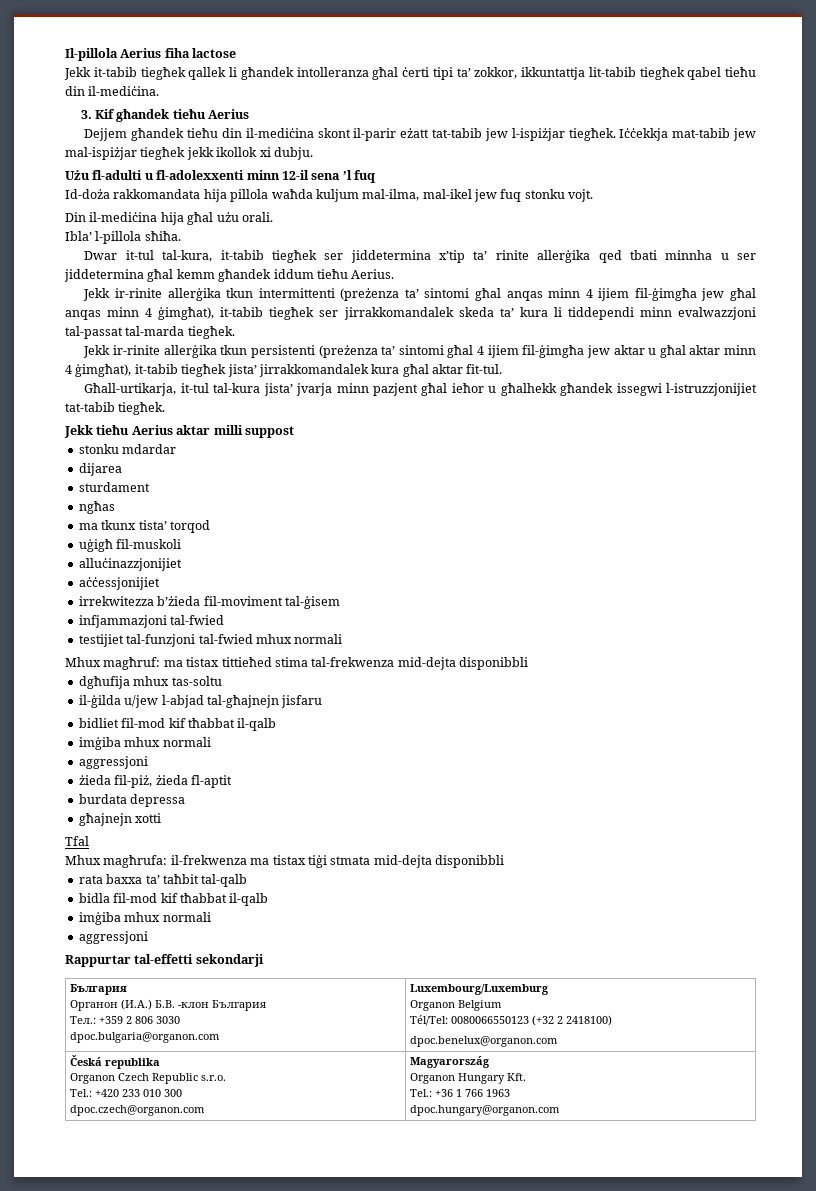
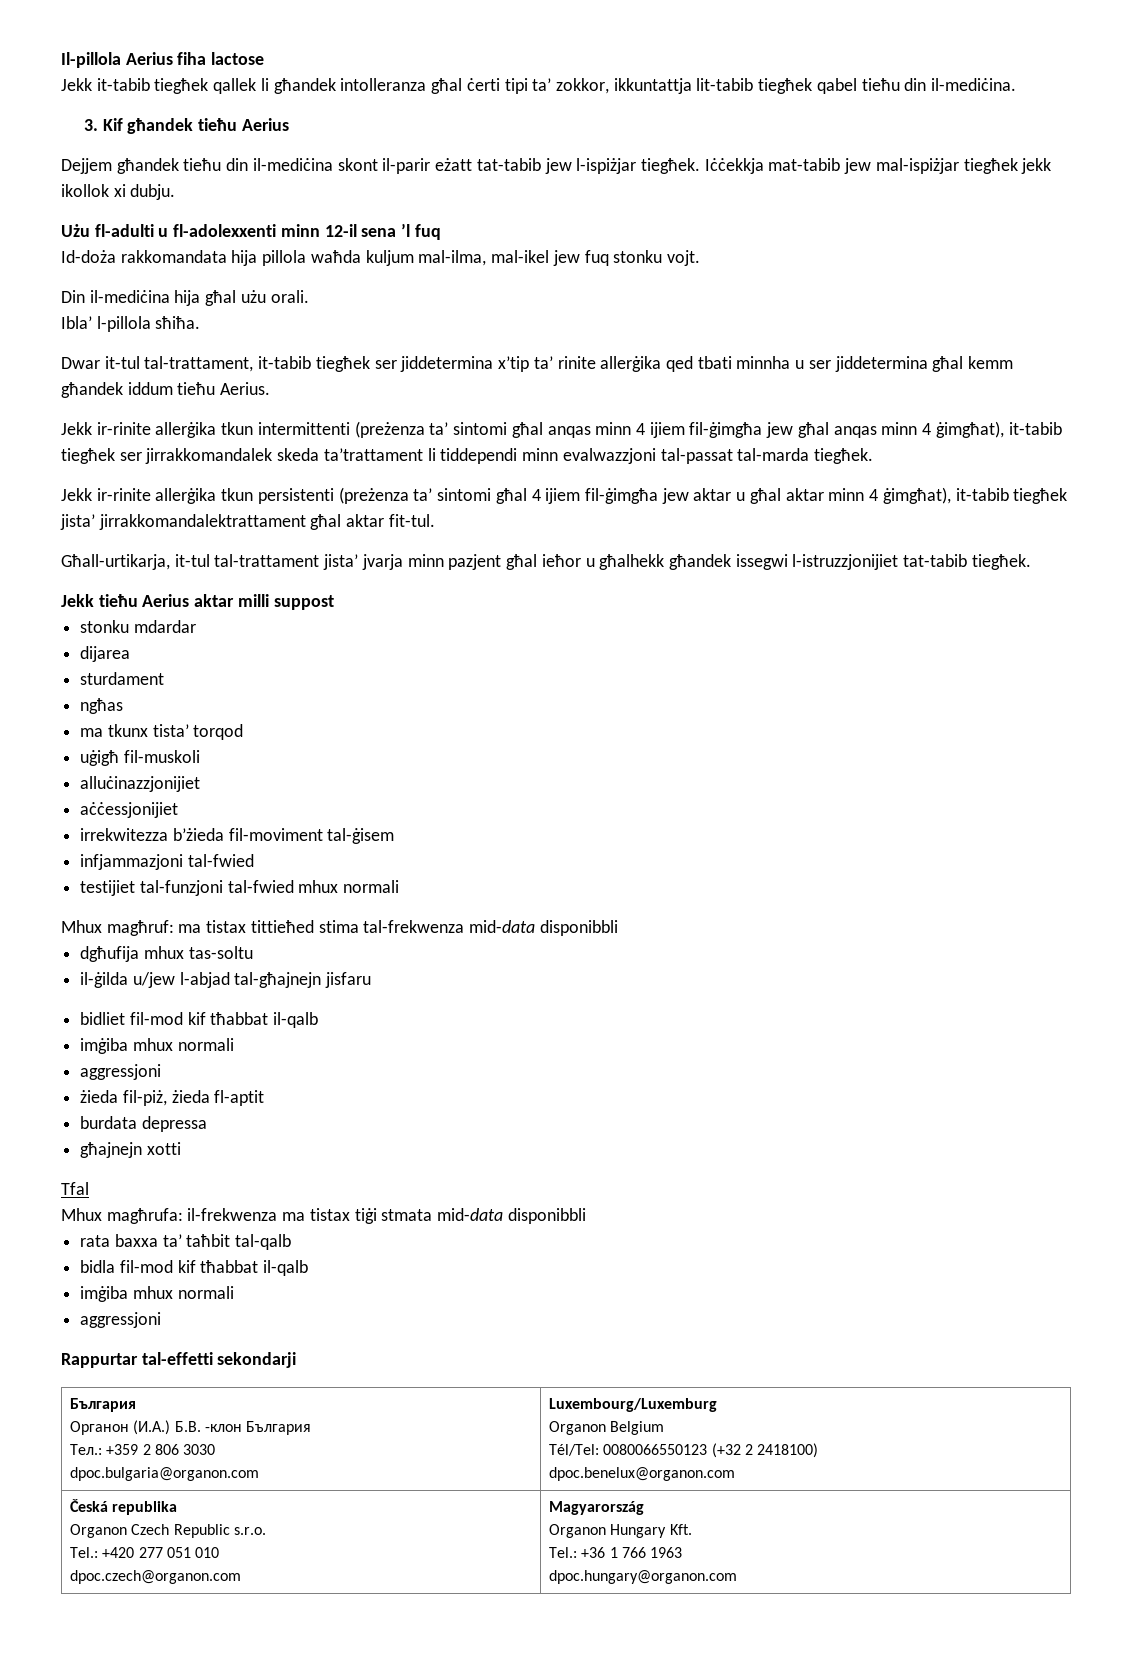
- Dwar it-tul tal-kura, it-tabib tiegħek ser jiddetermina x’tip ta’ rinite allerġika qed tbati minnha u ser jiddetermina għal kemm għandek iddum tieħu Aerius.
+ Dwar it-tul tal-trattament, it-tabib tiegħek ser jiddetermina x’tip ta’ rinite allerġika qed tbati minnha u ser jiddetermina għal kemm għandek iddum tieħu Aerius.
- Jekk ir-rinite allerġika tkun intermittenti (preżenza ta’ sintomi għal anqas minn 4 ijiem fil-ġimgħa jew għal anqas minn 4 ġimgħat), it-tabib tiegħek ser jirrakkomandalek skeda ta’ kura li tiddependi minn evalwazzjoni tal-passat tal-marda tiegħek.
+ Jekk ir-rinite allerġika tkun intermittenti (preżenza ta’ sintomi għal anqas minn 4 ijiem fil-ġimgħa jew għal anqas minn 4 ġimgħat), it-tabib tiegħek ser jirrakkomandalek skeda ta’trattament li tiddependi minn evalwazzjoni tal-passat tal-marda tiegħek.
- Jekk ir-rinite allerġika tkun persistenti (preżenza ta’ sintomi għal 4 ijiem fil-ġimgħa jew aktar u għal aktar minn 4 ġimgħat), it-tabib tiegħek jista’ jirrakkomandalek kura għal aktar fit-tul.
+ Jekk ir-rinite allerġika tkun persistenti (preżenza ta’ sintomi għal 4 ijiem fil-ġimgħa jew aktar u għal aktar minn 4 ġimgħat), it-tabib tiegħek jista’ jirrakkomandalektrattament għal aktar fit-tul.
- Għall-urtikarja, it-tul tal-kura jista’ jvarja minn pazjent għal ieħor u għalhekk għandek issegwi l-istruzzjonijiet tat-tabib tiegħek.
+ Għall-urtikarja, it-tul tal-trattament jista’ jvarja minn pazjent għal ieħor u għalhekk għandek issegwi l-istruzzjonijiet tat-tabib tiegħek.
- Mhux magħruf: ma tistax tittieħed stima tal-frekwenza mid-dejta disponibbli
+ Mhux magħruf: ma tistax tittieħed stima tal-frekwenza mid-data disponibbli
- Mhux magħrufa: il-frekwenza ma tistax tiġi stmata mid-dejta disponibbli
+ Mhux magħrufa: il-frekwenza ma tistax tiġi stmata mid-data disponibbli
  Česká republika
  Organon Czech Republic s.r.o.
- Tel.: +420 233 010 300
+ Tel.: +420 277 051 010

